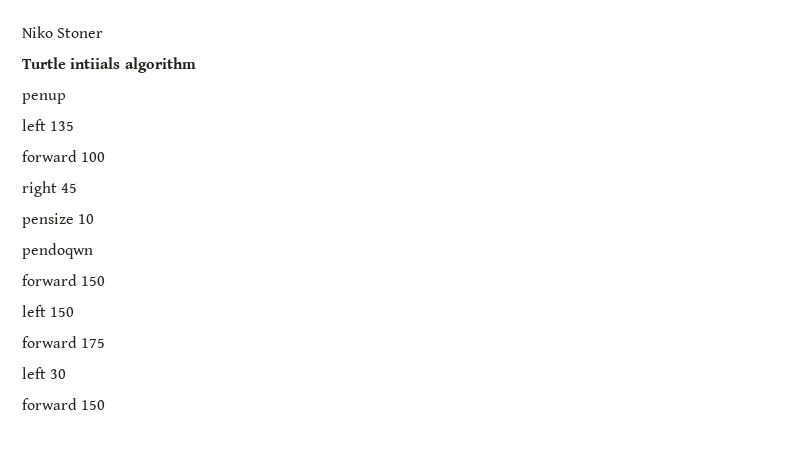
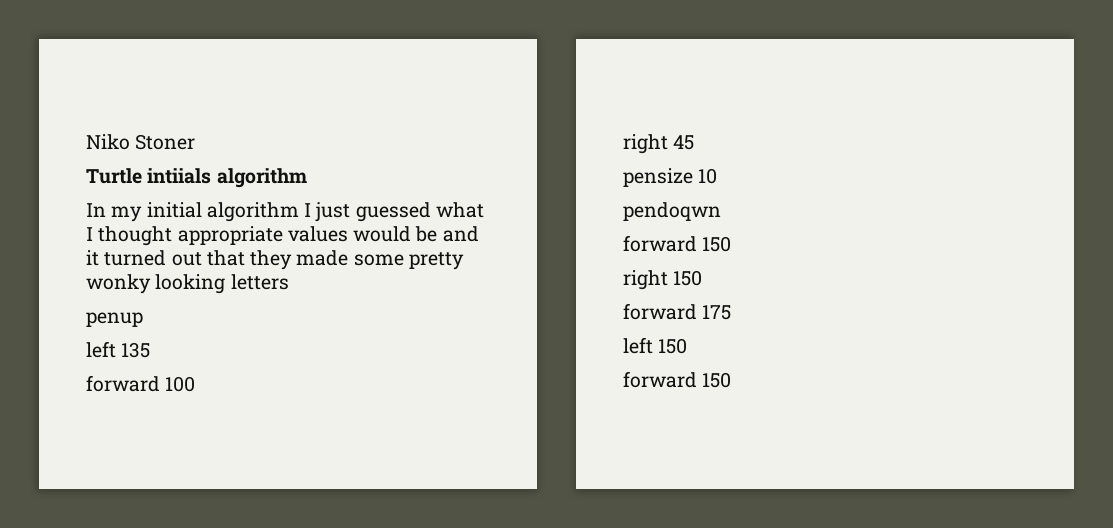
+ In my initial algorithm I just guessed what I thought appropriate values would be and it turned out that they made some pretty wonky looking letters
- left 150
+ right 150
- left 30
+ left 150

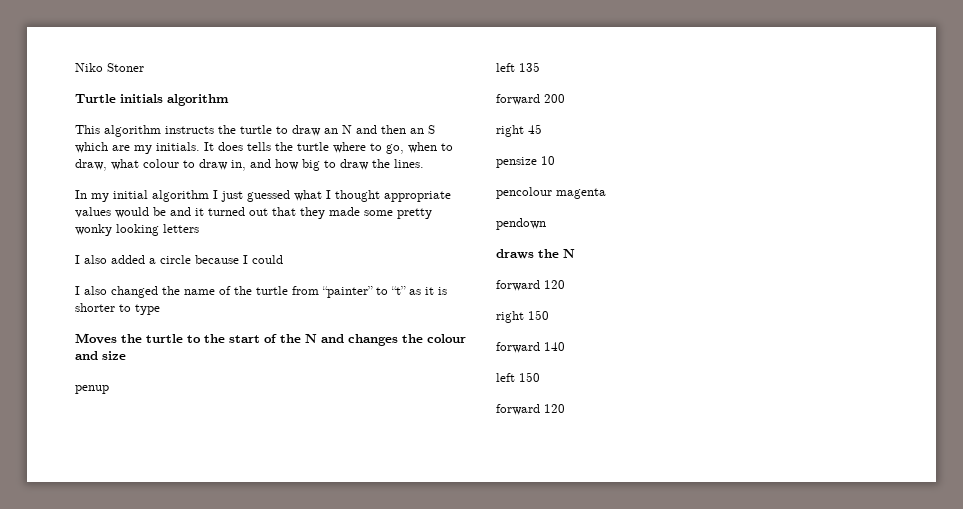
- Turtle intiials algorithm
+ Turtle initials algorithm
+ This algorithm instructs the turtle to draw an N and then an S which are my initials. It does tells the turtle where to go, when to draw, what colour to draw in, and how big to draw the lines.
+ I also added a circle because I could
+ I also changed the name of the turtle from “painter” to “t” as it is shorter to type
+ Moves the turtle to the start of the N and changes the colour and size
- forward 100
+ forward 200
- pendoqwn
- forward 150
+ pencolour magenta
+ pendown
+ draws the N
+ forward 120
- forward 175
+ forward 140
  left 150
- forward 150
+ forward 120

